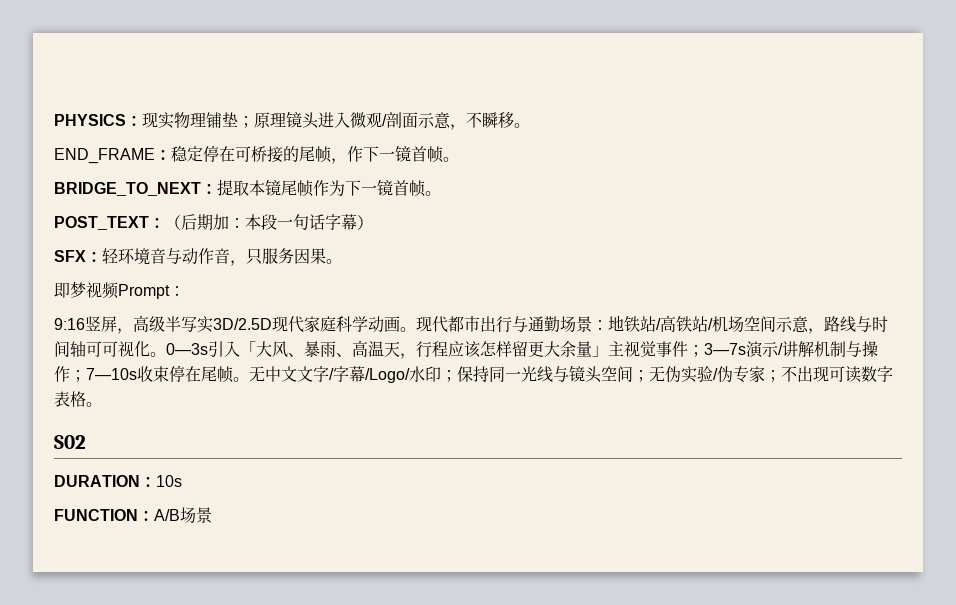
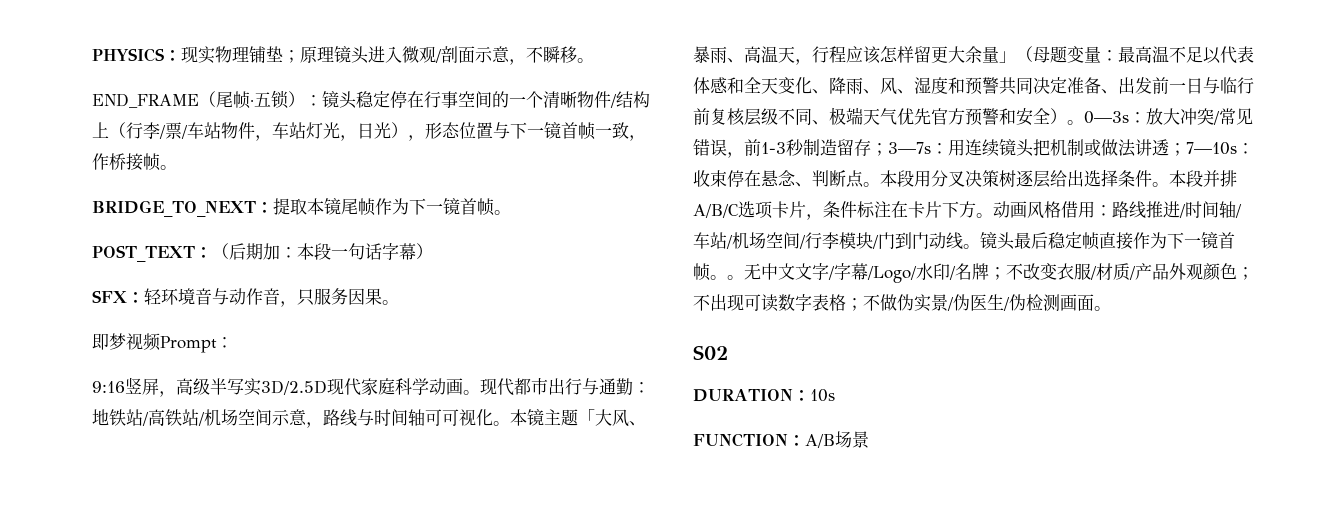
- END_FRAME：稳定停在可桥接的尾帧，作下一镜首帧。
+ END_FRAME（尾帧·五锁）：镜头稳定停在行事空间的一个清晰物件/结构上（行李/票/车站物件，车站灯光，日光），形态位置与下一镜首帧一致，作桥接帧。
- 现代都市出行与通勤场景：地铁站/高铁站/机场空间示意，路线与时间轴可可视化。
+ 现代都市出行与通勤：地铁站/高铁站/机场空间示意，路线与时间轴可可视化。
- 0—3s引入「大风、暴雨、高温天，行程应该怎样留更大余量」主视觉事件；3—7s演示/讲解机制与操作；7—10s收束停在尾帧。
+ 本镜主题「大风、暴雨、高温天，行程应该怎样留更大余量」（母题变量：最高温不足以代表体感和全天变化、降雨、风、湿度和预警共同决定准备、出发前一日与临行前复核层级不同、极端天气优先官方预警和安全）。0—3s：放大冲突/常见错误，前1-3秒制造留存；3—7s：用连续镜头把机制或做法讲透；7—10s：收束停在悬念、判断点。本段用分叉决策树逐层给出选择条件。本段并排A/B/C选项卡片，条件标注在卡片下方。动画风格借用：路线推进/时间轴/车站/机场空间/行李模块/门到门动线。镜头最后稳定帧直接作为下一镜首帧。。
- 无中文文字/字幕/Logo/水印；保持同一光线与镜头空间；无伪实验/伪专家；不出现可读数字表格。
+ 无中文文字/字幕/Logo/水印/名牌；不改变衣服/材质/产品外观颜色；不出现可读数字表格；不做伪实景/伪医生/伪检测画面。

